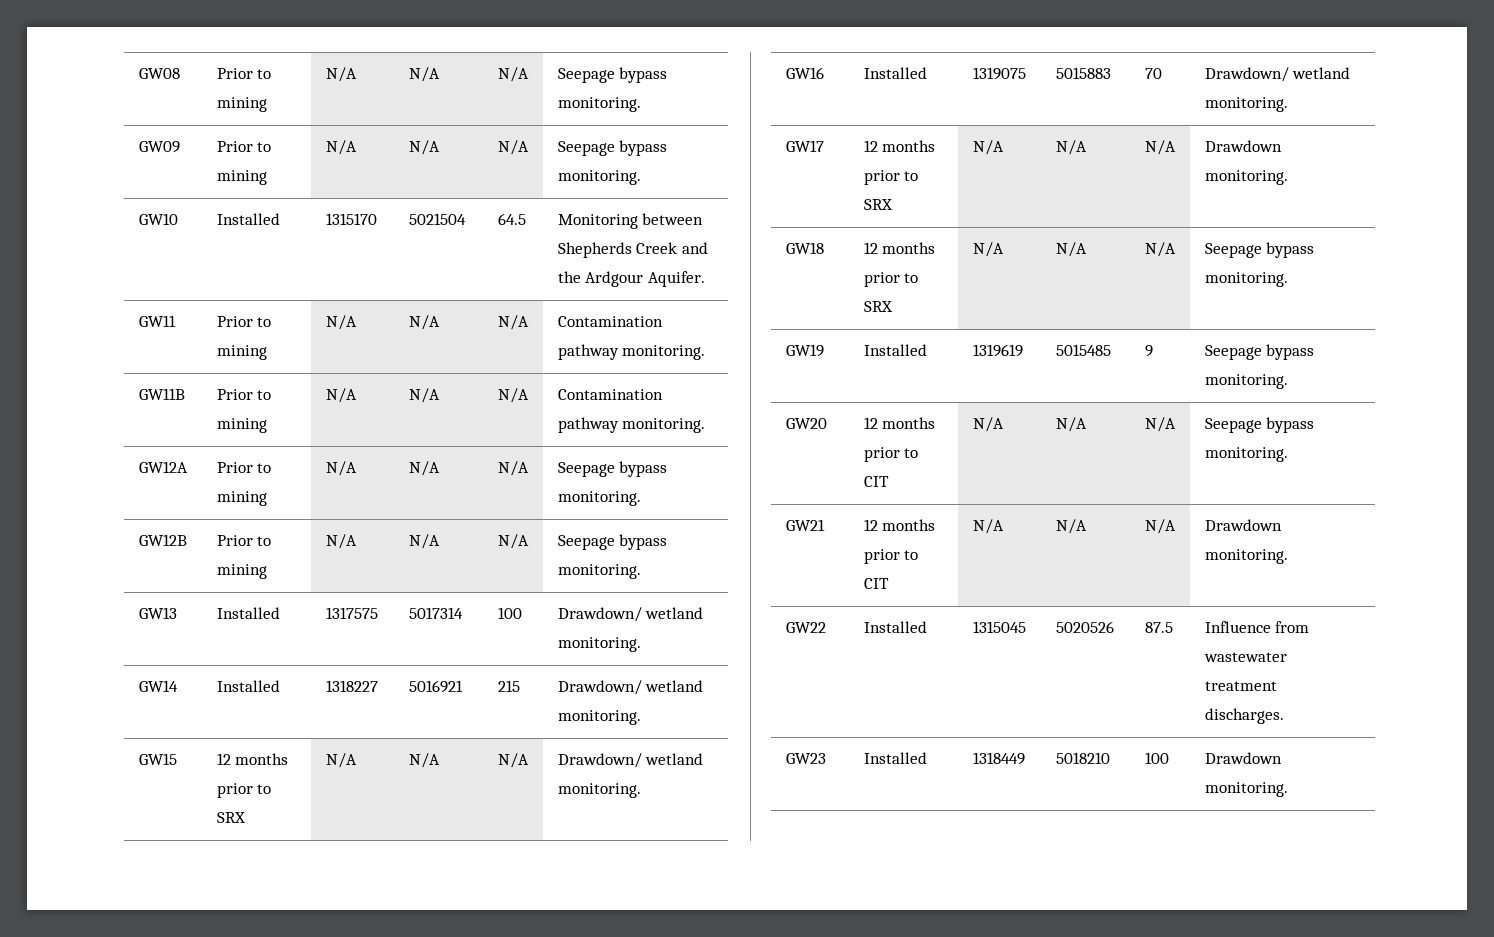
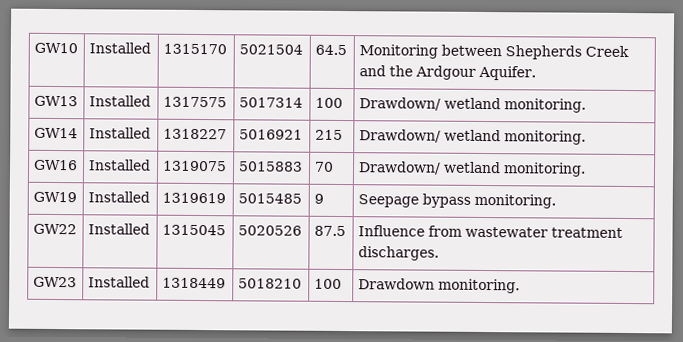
- GW08 | Prior to mining | N/A | N/A | N/A | Seepage bypass monitoring.
- GW09 | Prior to mining | N/A | N/A | N/A | Seepage bypass monitoring.
- GW11 | Prior to mining | N/A | N/A | N/A | Contamination pathway monitoring.
- GW11B | Prior to mining | N/A | N/A | N/A | Contamination pathway monitoring.
- GW12A | Prior to mining | N/A | N/A | N/A | Seepage bypass monitoring.
- GW12B | Prior to mining | N/A | N/A | N/A | Seepage bypass monitoring.
- GW15 | 12 months prior to SRX | N/A | N/A | N/A | Drawdown/ wetland monitoring.
- GW17 | 12 months prior to SRX | N/A | N/A | N/A | Drawdown monitoring.
- GW18 | 12 months prior to SRX | N/A | N/A | N/A | Seepage bypass monitoring.
- GW20 | 12 months prior to CIT | N/A | N/A | N/A | Seepage bypass monitoring.
- GW21 | 12 months prior to CIT | N/A | N/A | N/A | Drawdown monitoring.

